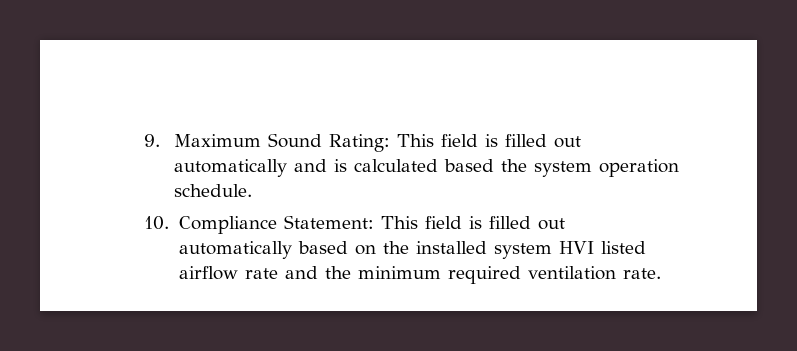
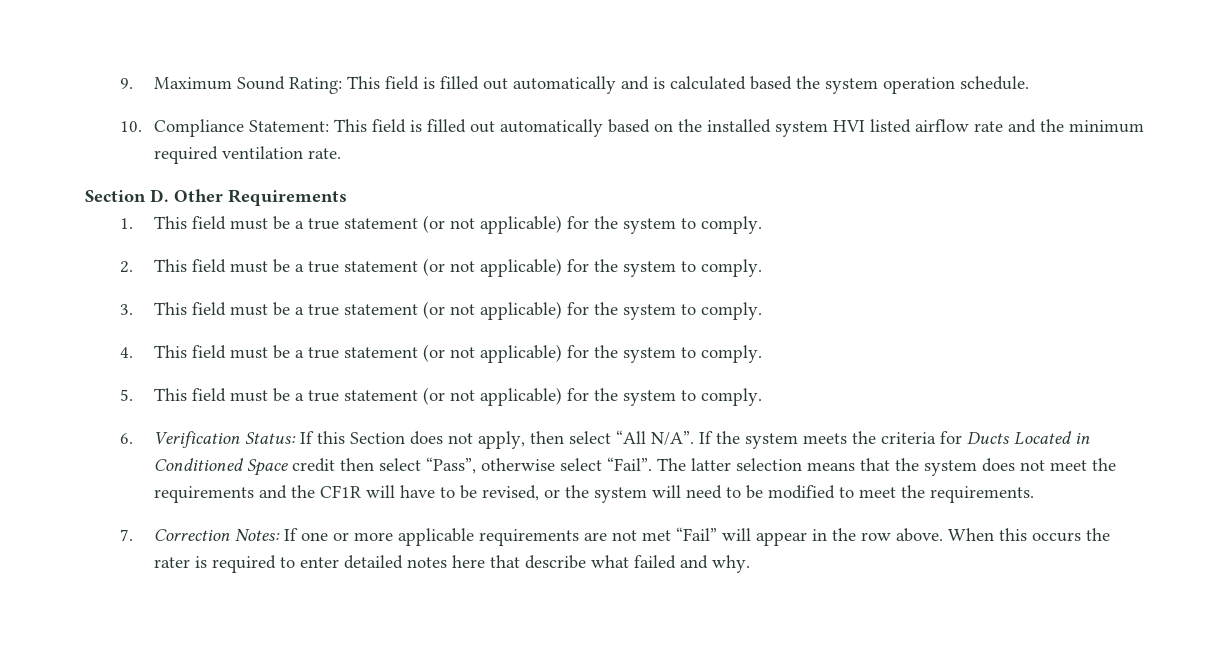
+ Section D. Other Requirements
+ 1. This field must be a true statement (or not applicable) for the system to comply.
+ 2. This field must be a true statement (or not applicable) for the system to comply.
+ 3. This field must be a true statement (or not applicable) for the system to comply.
+ 4. This field must be a true statement (or not applicable) for the system to comply.
+ 5. This field must be a true statement (or not applicable) for the system to comply.
+ 6. Verification Status: If this Section does not apply, then select “All N/A”. If the system meets the criteria for Ducts Located in Conditioned Space credit then select “Pass”, otherwise select “Fail”. The latter selection means that the system does not meet the requirements and the CF1R will have to be revised, or the system will need to be modified to meet the requirements.
+ 7. Correction Notes: If one or more applicable requirements are not met “Fail” will appear in the row above. When this occurs the rater is required to enter detailed notes here that describe what failed and why.

